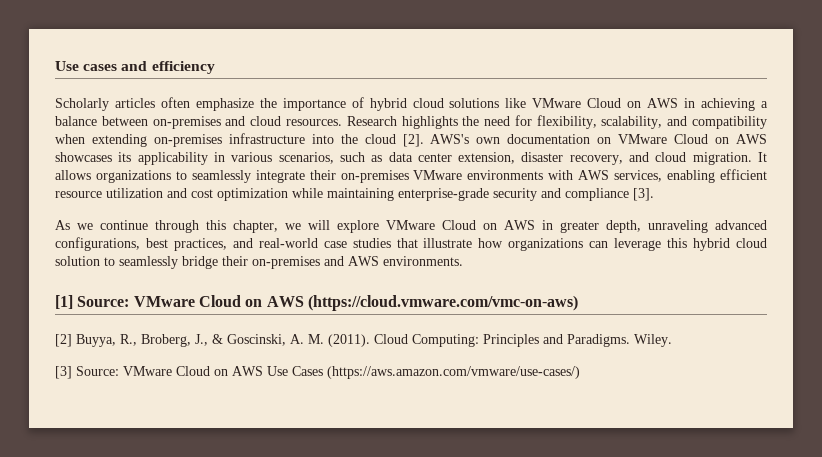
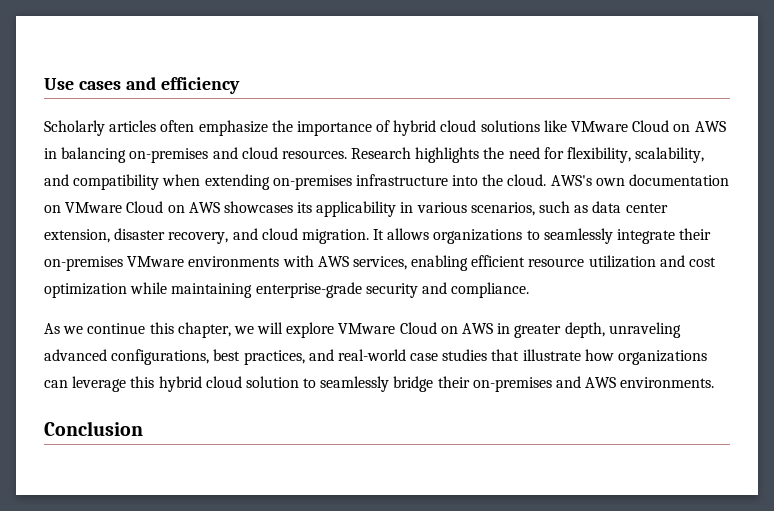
- Scholarly articles often emphasize the importance of hybrid cloud solutions like VMware Cloud on AWS in achieving a balance between on-premises and cloud resources.
+ Scholarly articles often emphasize the importance of hybrid cloud solutions like VMware Cloud on AWS in balancing on-premises and cloud resources.
- Research highlights the need for flexibility, scalability, and compatibility when extending on-premises infrastructure into the cloud [2].
+ Research highlights the need for flexibility, scalability, and compatibility when extending on-premises infrastructure into the cloud.
- It allows organizations to seamlessly integrate their on-premises VMware environments with AWS services, enabling efficient resource utilization and cost optimization while maintaining enterprise-grade security and compliance [3].
+ It allows organizations to seamlessly integrate their on-premises VMware environments with AWS services, enabling efficient resource utilization and cost optimization while maintaining enterprise-grade security and compliance.
- As we continue through this chapter, we will explore VMware Cloud on AWS in greater depth, unraveling advanced configurations, best practices, and real-world case studies that illustrate how organizations can leverage this hybrid cloud solution to seamlessly bridge their on-premises and AWS environments.
+ As we continue this chapter, we will explore VMware Cloud on AWS in greater depth, unraveling advanced configurations, best practices, and real-world case studies that illustrate how organizations can leverage this hybrid cloud solution to seamlessly bridge their on-premises and AWS environments.
- [1] Source: VMware Cloud on AWS (https://cloud.vmware.com/vmc-on-aws)
- [2] Buyya, R., Broberg, J., & Goscinski, A. M. (2011). Cloud Computing: Principles and Paradigms. Wiley.
- [3] Source: VMware Cloud on AWS Use Cases (https://aws.amazon.com/vmware/use-cases/)
+ Conclusion

